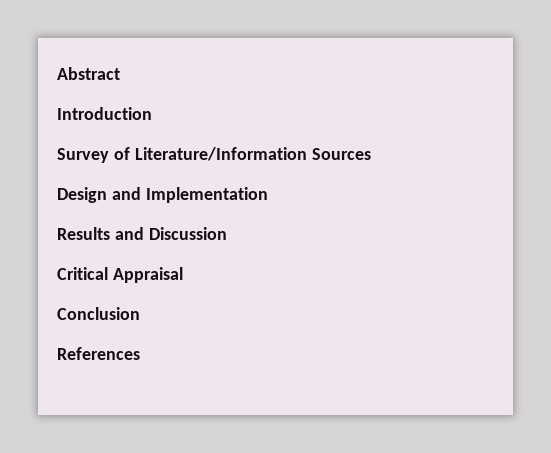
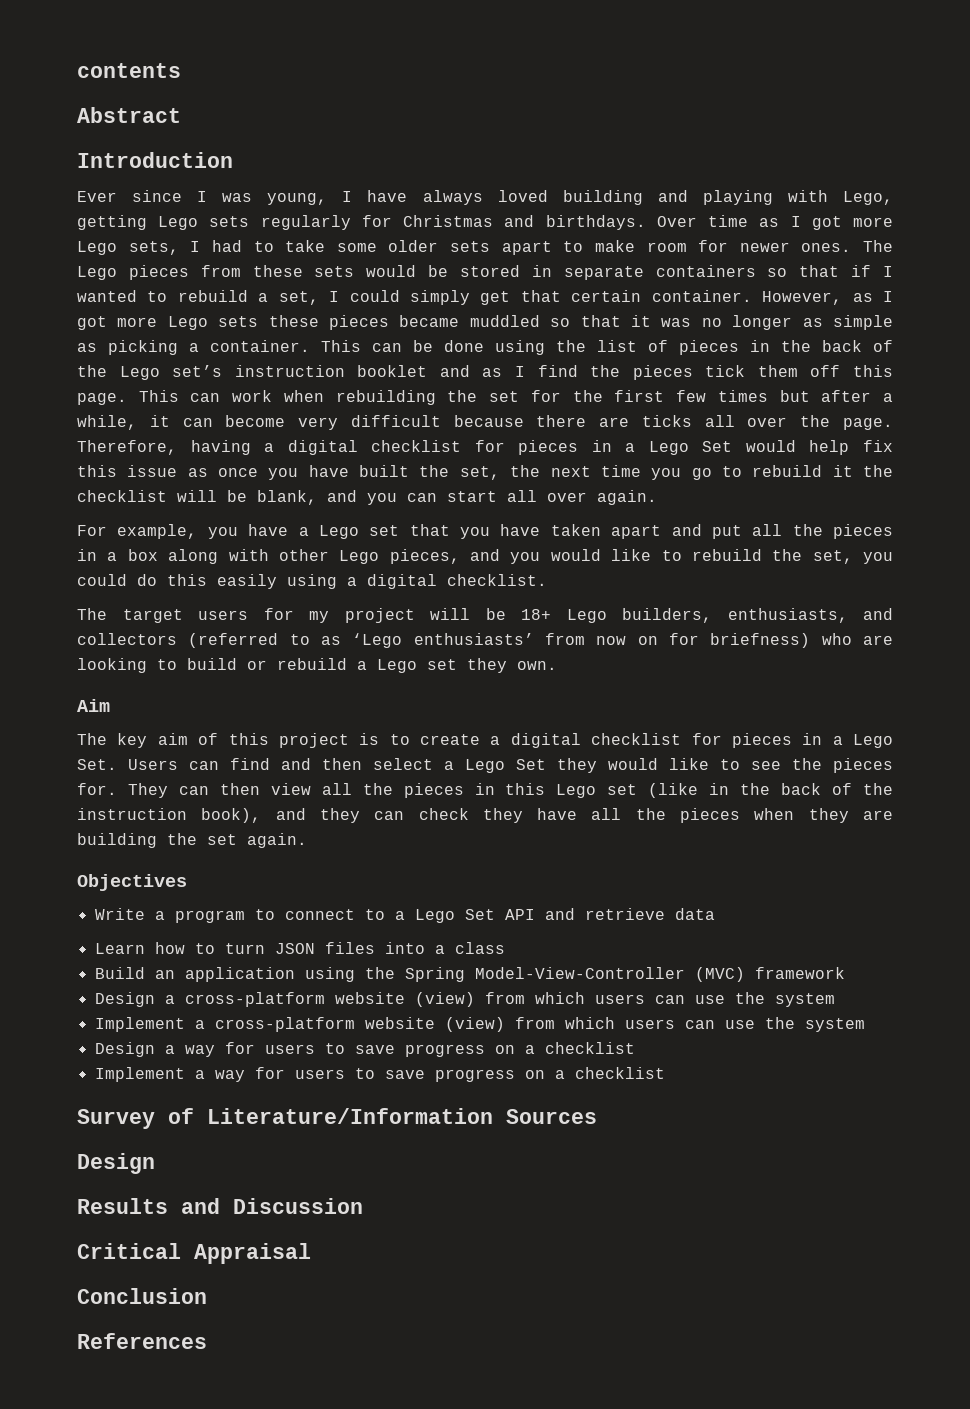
+ contents
+ Ever since I was young, I have always loved building and playing with Lego, getting Lego sets regularly for Christmas and birthdays. Over time as I got more Lego sets, I had to take some older sets apart to make room for newer ones. The Lego pieces from these sets would be stored in separate containers so that if I wanted to rebuild a set, I could simply get that certain container. However, as I got more Lego sets these pieces became muddled so that it was no longer as simple as picking a container. This can be done using the list of pieces in the back of the Lego set’s instruction booklet and as I find the pieces tick them off this page. This can work when rebuilding the set for the first few times but after a while, it can become very difficult because there are ticks all over the page. Therefore, having a digital checklist for pieces in a Lego Set would help fix this issue as once you have built the set, the next time you go to rebuild it the checklist will be blank, and you can start all over again.
+ For example, you have a Lego set that you have taken apart and put all the pieces in a box along with other Lego pieces, and you would like to rebuild the set, you could do this easily using a digital checklist.
+ The target users for my project will be 18+ Lego builders, enthusiasts, and collectors (referred to as ‘Lego enthusiasts’ from now on for briefness) who are looking to build or rebuild a Lego set they own.
+ Aim
+ The key aim of this project is to create a digital checklist for pieces in a Lego Set. Users can find and then select a Lego Set they would like to see the pieces for. They can then view all the pieces in this Lego set (like in the back of the instruction book), and they can check they have all the pieces when they are building the set again.
+ Objectives
+ Write a program to connect to a Lego Set API and retrieve data
+ Learn how to turn JSON files into a class
+ Build an application using the Spring Model-View-Controller (MVC) framework
+ Design a cross-platform website (view) from which users can use the system
+ Implement a cross-platform website (view) from which users can use the system
+ Design a way for users to save progress on a checklist
+ Implement a way for users to save progress on a checklist
  Survey of Literature/Information Sources
- Design and Implementation
+ Design

